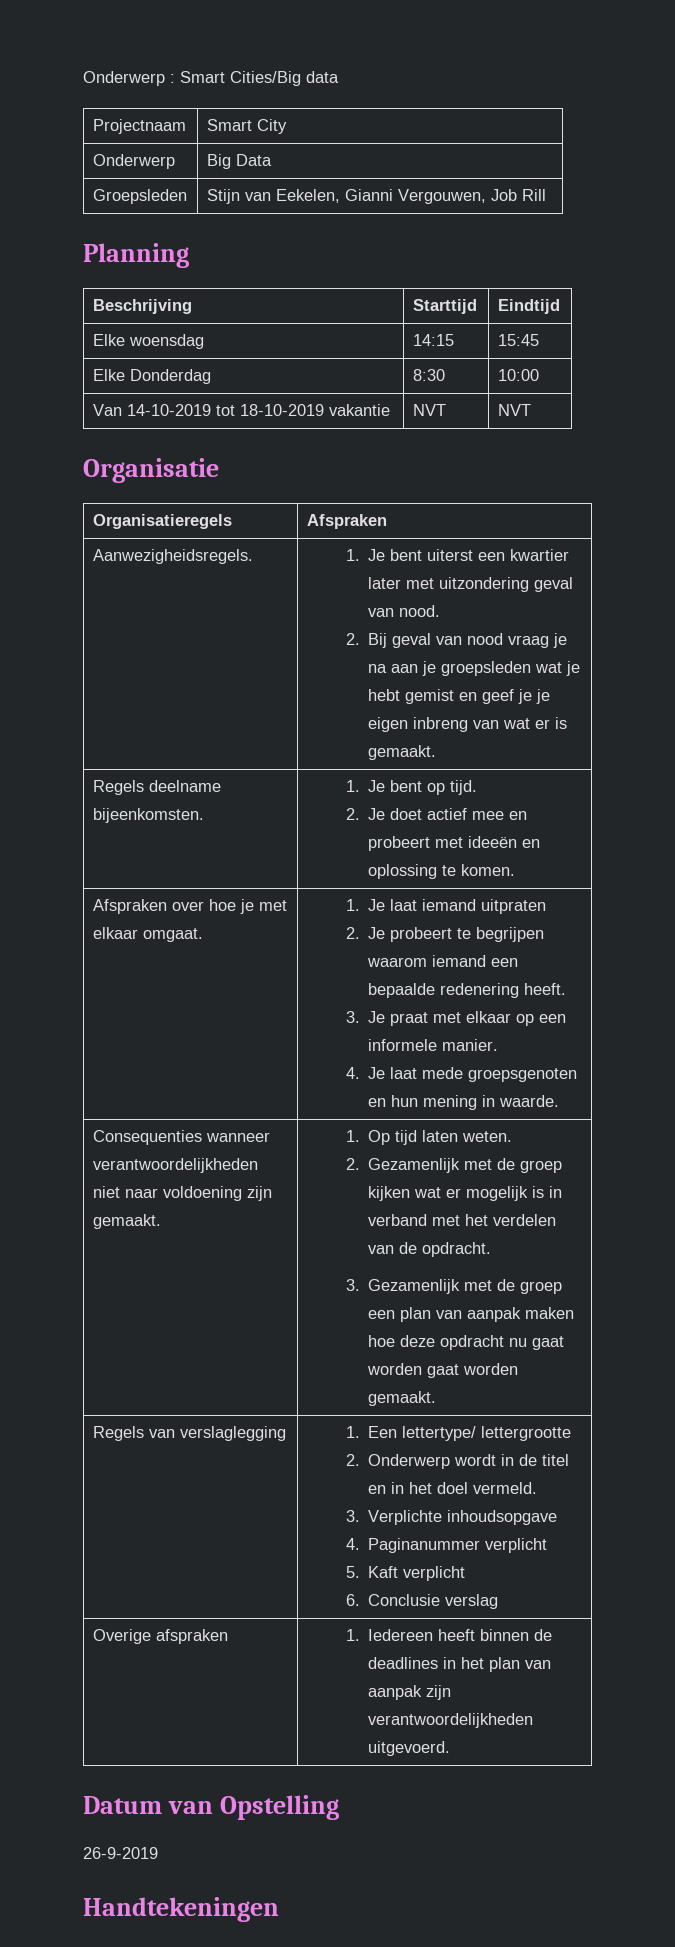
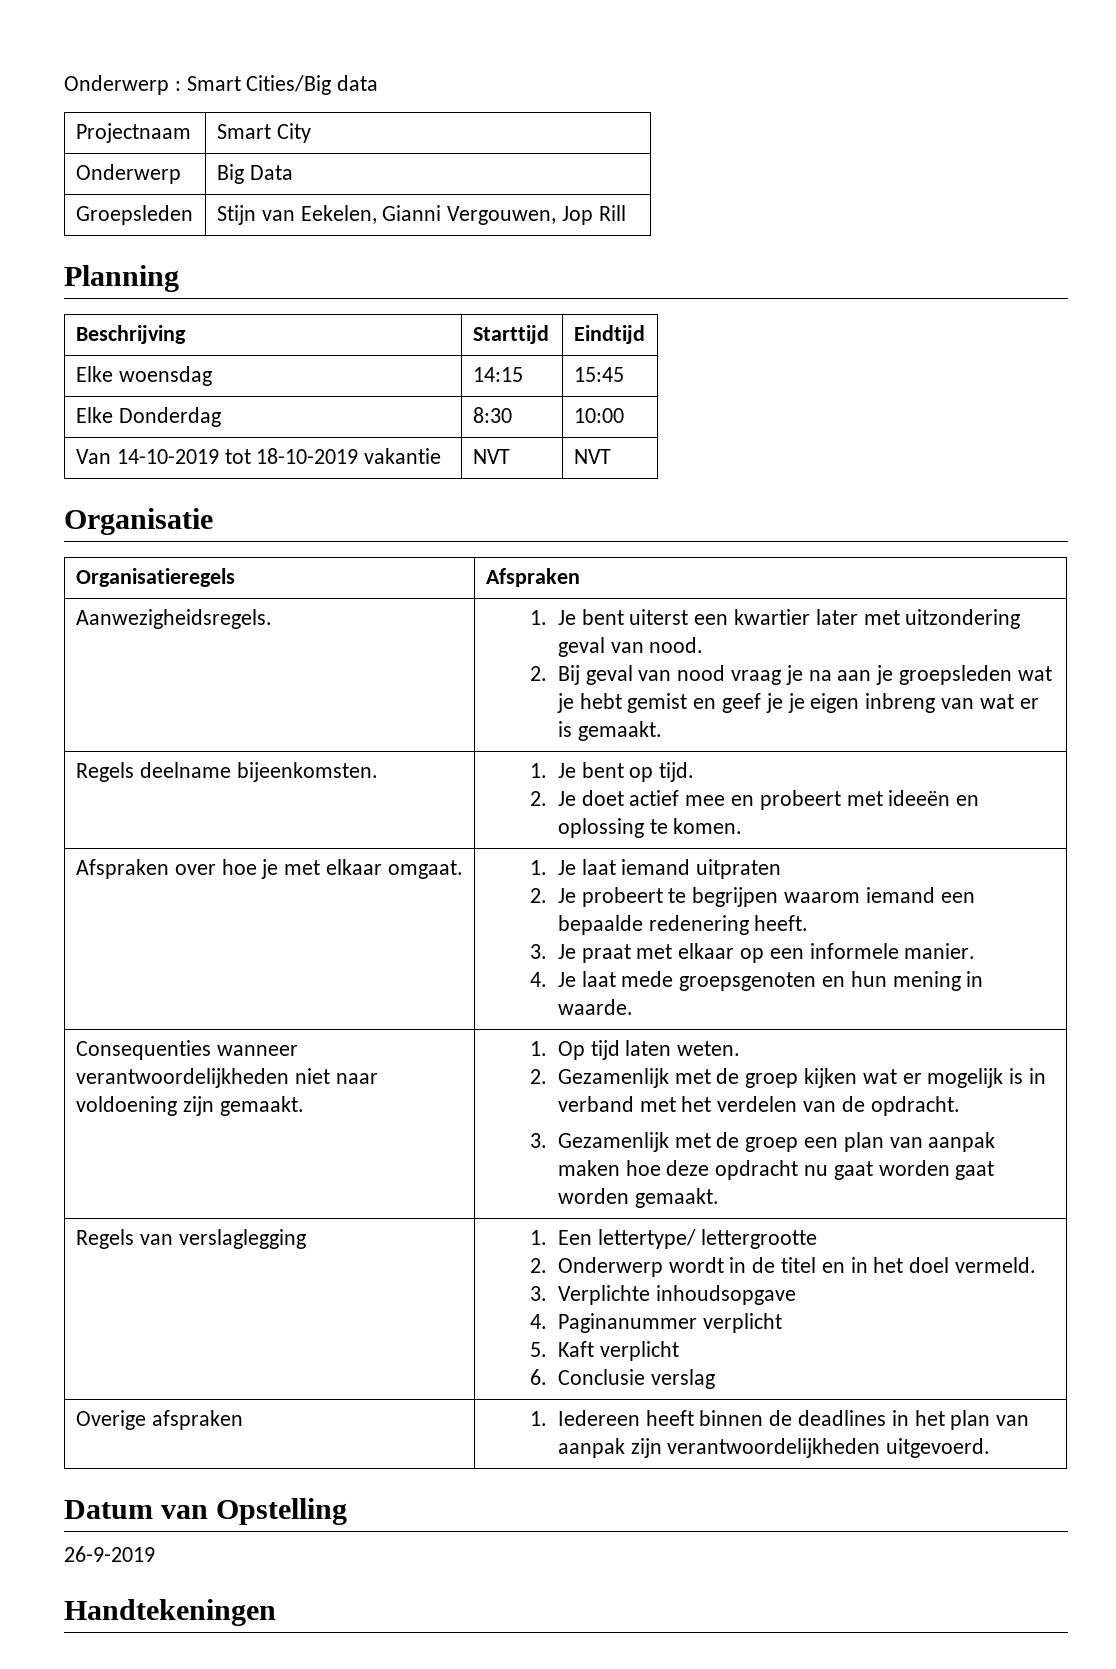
- Groepsleden | Stijn van Eekelen, Gianni Vergouwen, Job Rill
+ Groepsleden | Stijn van Eekelen, Gianni Vergouwen, Jop Rill

